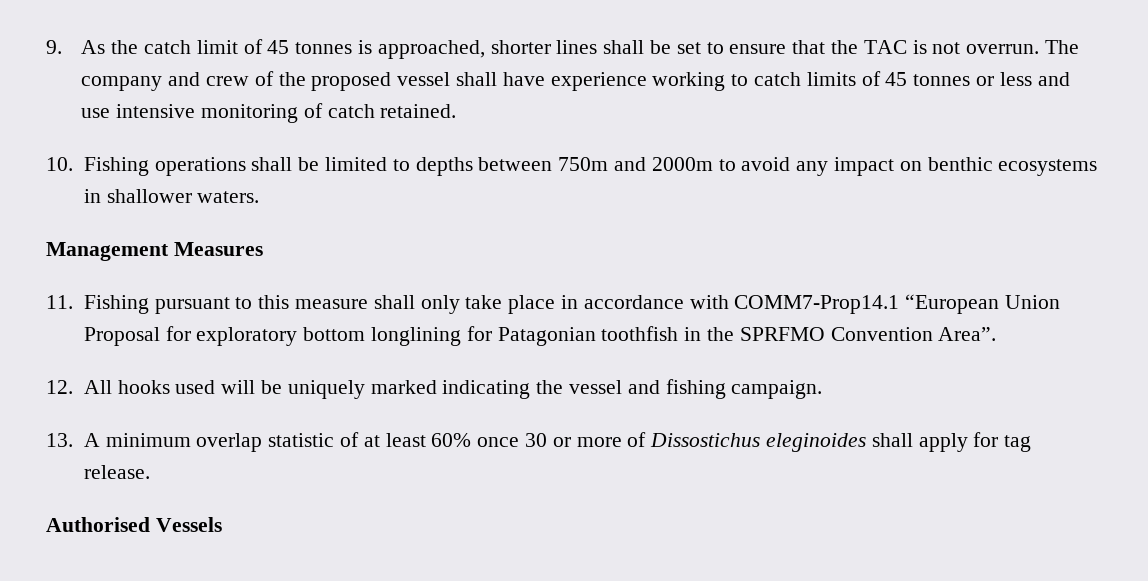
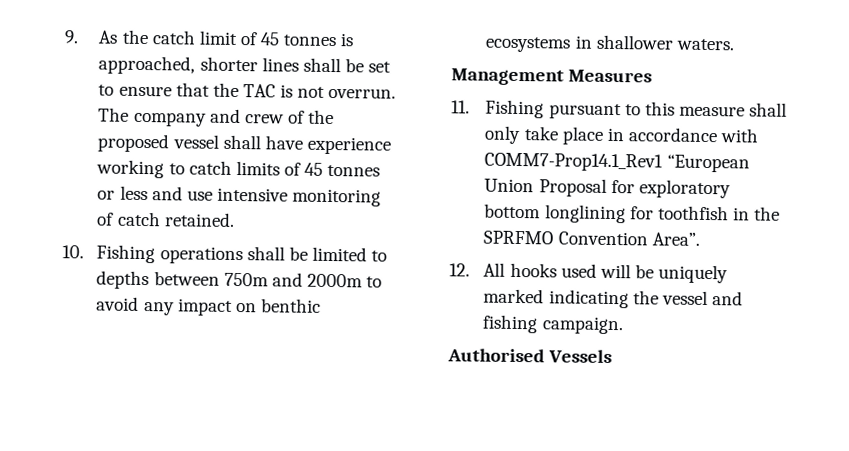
- 11. Fishing pursuant to this measure shall only take place in accordance with COMM7-Prop14.1 “European Union Proposal for exploratory bottom longlining for Patagonian toothfish in the SPRFMO Convention Area”.
+ 11. Fishing pursuant to this measure shall only take place in accordance with COMM7-Prop14.1_Rev1 “European Union Proposal for exploratory bottom longlining for toothfish in the SPRFMO Convention Area”.
- 13. A minimum overlap statistic of at least 60% once 30 or more of Dissostichus eleginoides shall apply for tag release.

